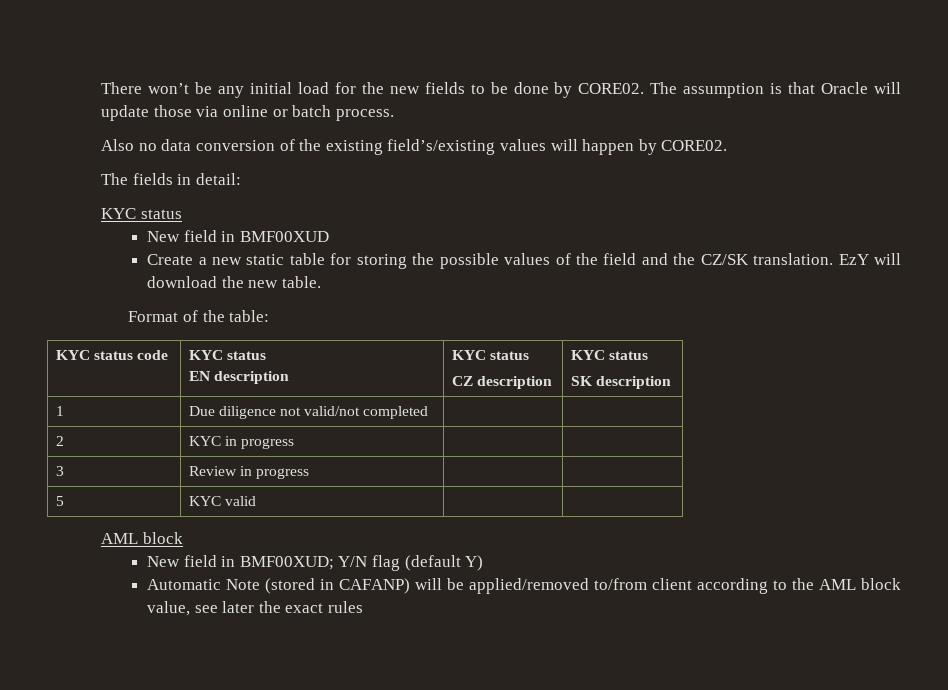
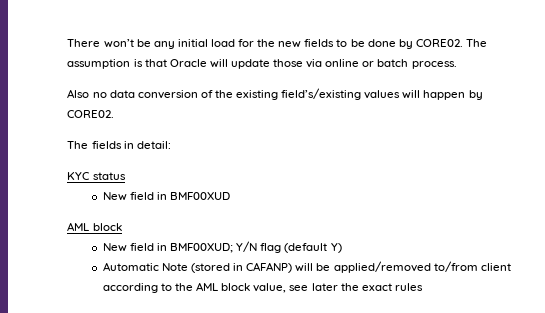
- Create a new static table for storing the possible values of the field and the CZ/SK translation. EzY will download the new table.
- Format of the table:
- KYC status code | KYC status
- EN description | KYC status
- CZ description | KYC status
- SK description
- 1 | Due diligence not valid/not completed | |
- 2 | KYC in progress | |
- 3 | Review in progress | |
- 5 | KYC valid | |

